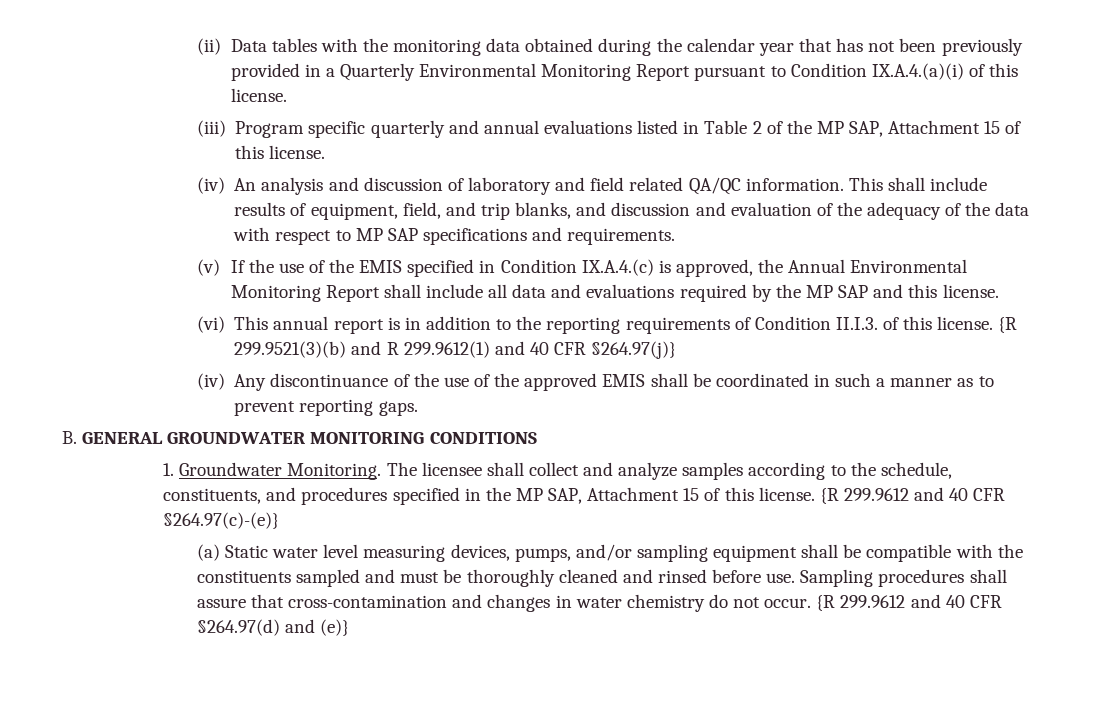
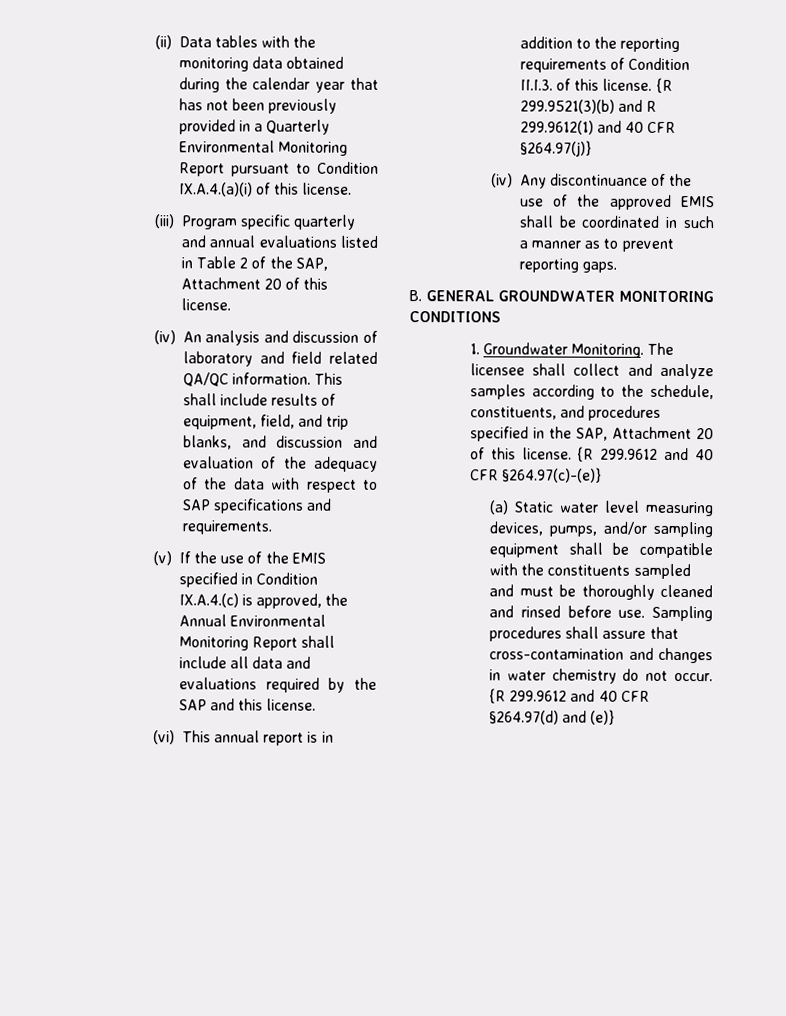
- (iii) Program specific quarterly and annual evaluations listed in Table 2 of the MP SAP, Attachment 15 of this license.
+ (iii) Program specific quarterly and annual evaluations listed in Table 2 of the SAP, Attachment 20 of this license.
- This shall include results of equipment, field, and trip blanks, and discussion and evaluation of the adequacy of the data with respect to MP SAP specifications and requirements.
+ This shall include results of equipment, field, and trip blanks, and discussion and evaluation of the adequacy of the data with respect to SAP specifications and requirements.
- (v) If the use of the EMIS specified in Condition IX.A.4.(c) is approved, the Annual Environmental Monitoring Report shall include all data and evaluations required by the MP SAP and this license.
+ (v) If the use of the EMIS specified in Condition IX.A.4.(c) is approved, the Annual Environmental Monitoring Report shall include all data and evaluations required by the SAP and this license.
- The licensee shall collect and analyze samples according to the schedule, constituents, and procedures specified in the MP SAP, Attachment 15 of this license.
+ The licensee shall collect and analyze samples according to the schedule, constituents, and procedures specified in the SAP, Attachment 20 of this license.

